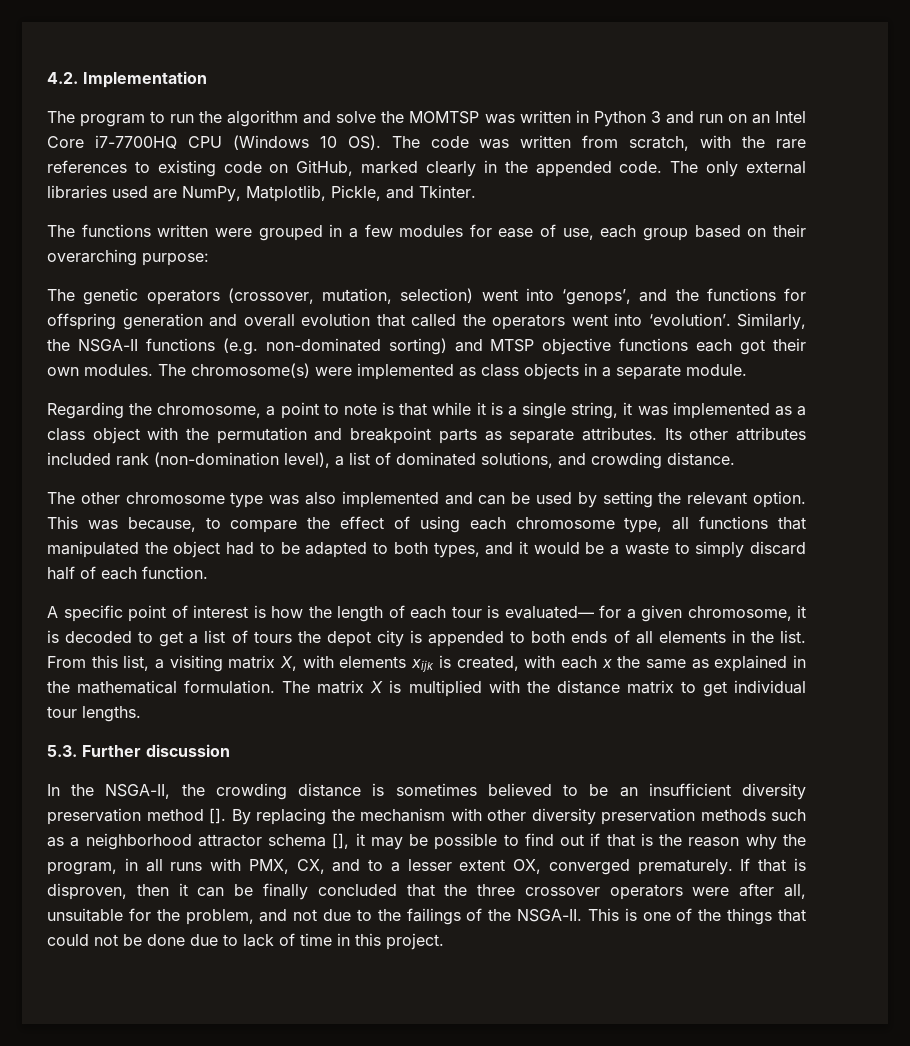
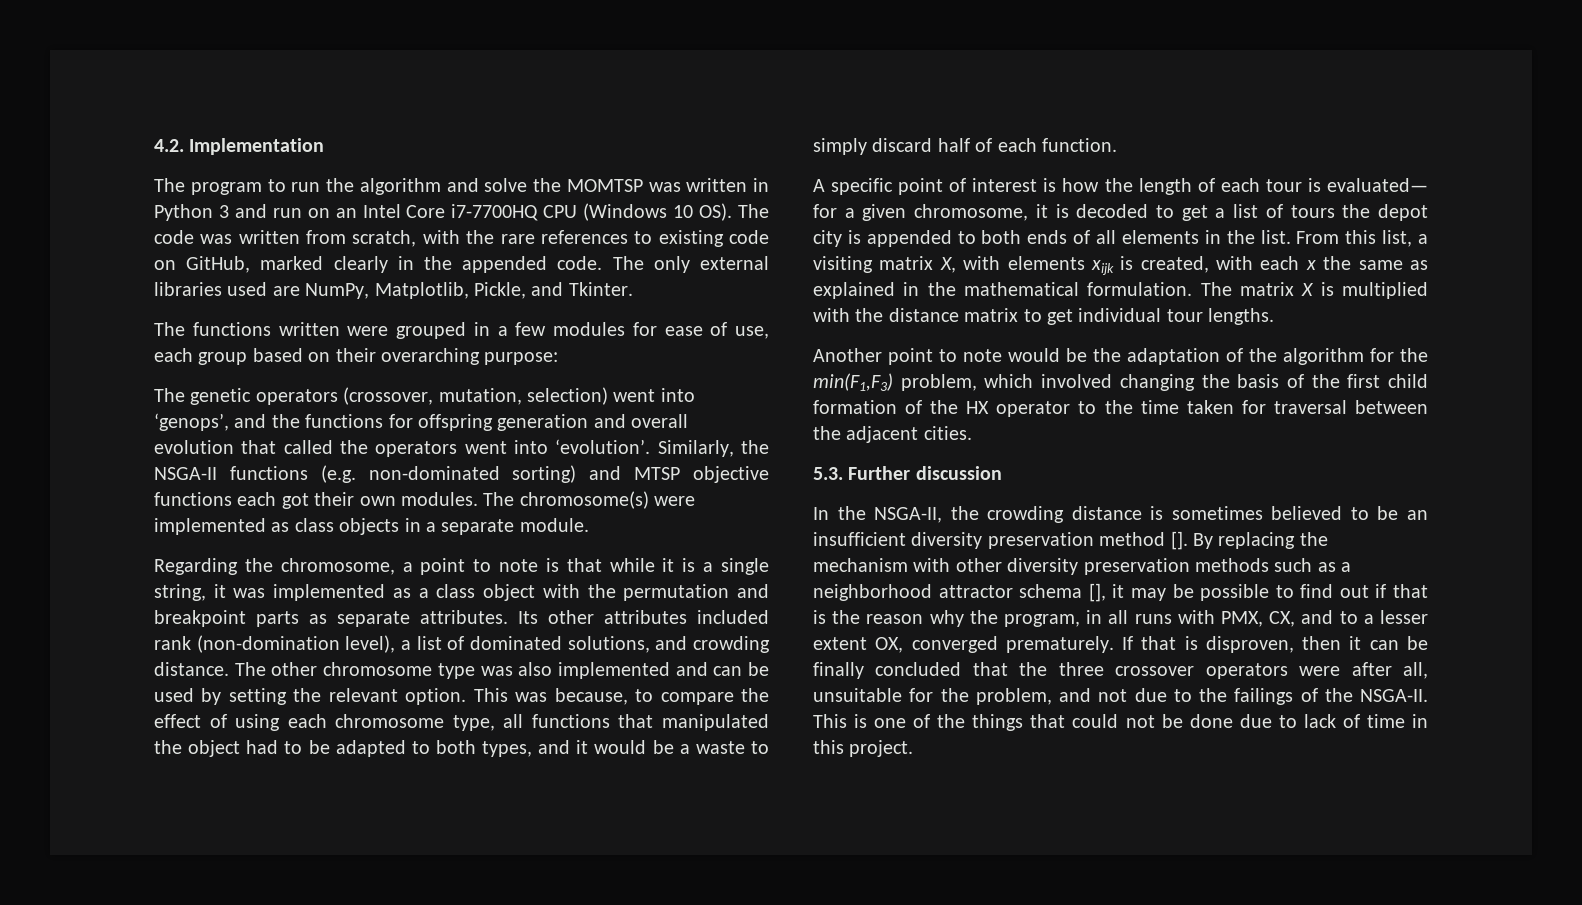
- Its other attributes included rank (non-domination level), a list of dominated solutions, and crowding distance.
- The other chromosome type was also implemented and can be used by setting the relevant option.
+ Its other attributes included rank (non-domination level), a list of dominated solutions, and crowding distance. The other chromosome type was also implemented and can be used by setting the relevant option.
+ Another point to note would be the adaptation of the algorithm for the min(F1,F3) problem, which involved changing the basis of the first child formation of the HX operator to the time taken for traversal between the adjacent cities.

